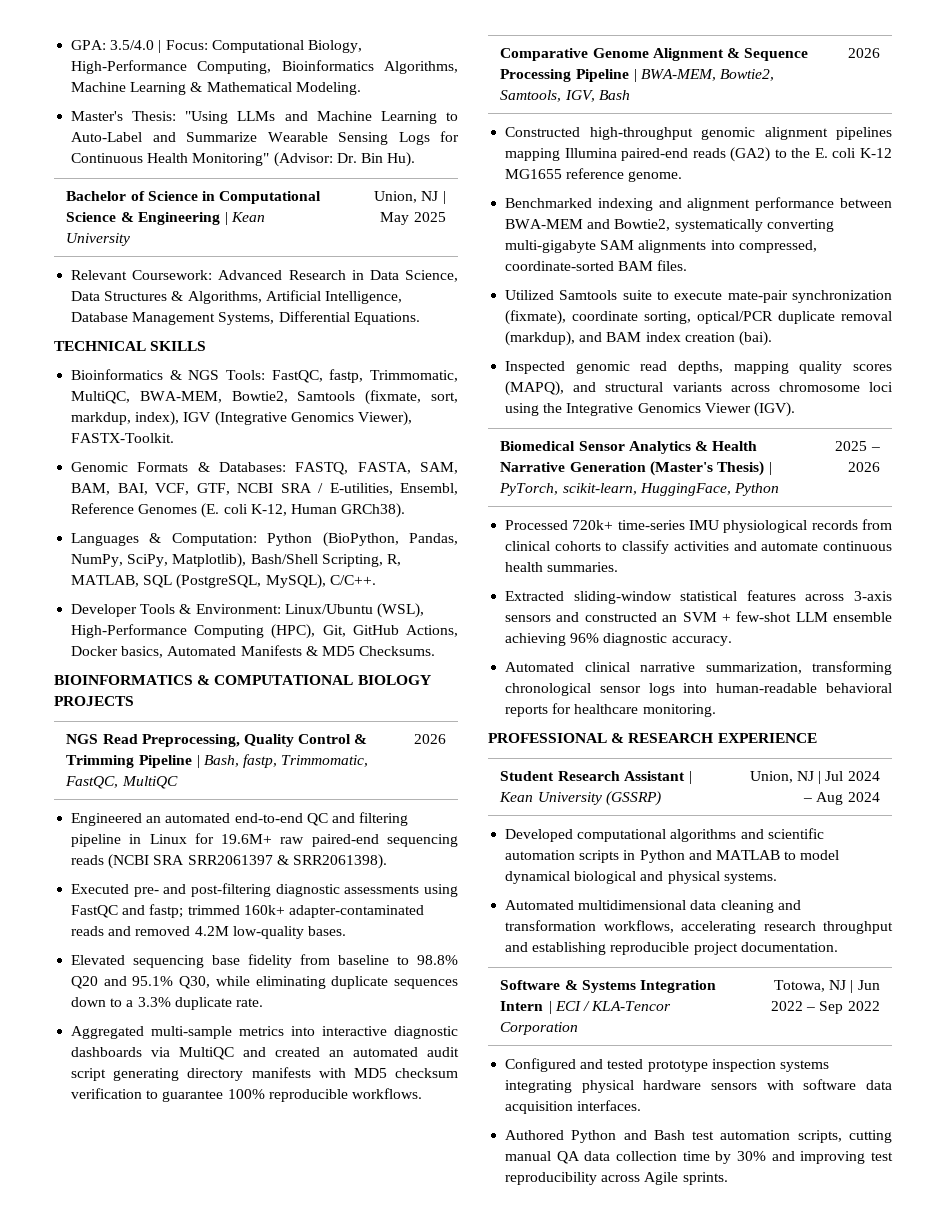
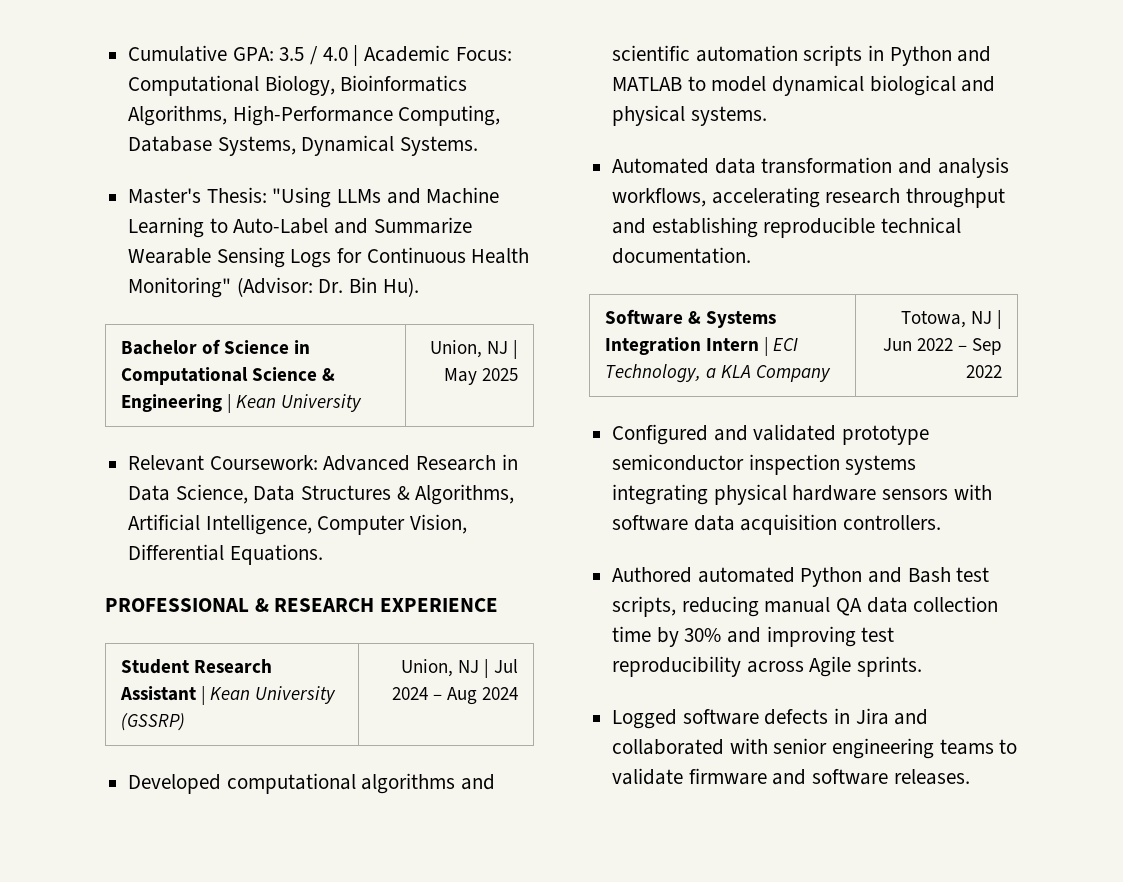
- GPA: 3.5/4.0 | Focus: Computational Biology, High-Performance Computing, Bioinformatics Algorithms, Machine Learning & Mathematical Modeling.
+ Cumulative GPA: 3.5 / 4.0 | Academic Focus: Computational Biology, Bioinformatics Algorithms, High-Performance Computing, Database Systems, Dynamical Systems.
- Relevant Coursework: Advanced Research in Data Science, Data Structures & Algorithms, Artificial Intelligence, Database Management Systems, Differential Equations.
+ Relevant Coursework: Advanced Research in Data Science, Data Structures & Algorithms, Artificial Intelligence, Computer Vision, Differential Equations.
- TECHNICAL SKILLS
- Bioinformatics & NGS Tools: FastQC, fastp, Trimmomatic, MultiQC, BWA-MEM, Bowtie2, Samtools (fixmate, sort, markdup, index), IGV (Integrative Genomics Viewer), FASTX-Toolkit.
- Genomic Formats & Databases: FASTQ, FASTA, SAM, BAM, BAI, VCF, GTF, NCBI SRA / E-utilities, Ensembl, Reference Genomes (E. coli K-12, Human GRCh38).
- Languages & Computation: Python (BioPython, Pandas, NumPy, SciPy, Matplotlib), Bash/Shell Scripting, R, MATLAB, SQL (PostgreSQL, MySQL), C/C++.
- Developer Tools & Environment: Linux/Ubuntu (WSL), High-Performance Computing (HPC), Git, GitHub Actions, Docker basics, Automated Manifests & MD5 Checksums.
- BIOINFORMATICS & COMPUTATIONAL BIOLOGY PROJECTS
- NGS Read Preprocessing, Quality Control & Trimming Pipeline | Bash, fastp, Trimmomatic, FastQC, MultiQC | 2026
- Engineered an automated end-to-end QC and filtering pipeline in Linux for 19.6M+ raw paired-end sequencing reads (NCBI SRA SRR2061397 & SRR2061398).
- Executed pre- and post-filtering diagnostic assessments using FastQC and fastp; trimmed 160k+ adapter-contaminated reads and removed 4.2M low-quality bases.
- Elevated sequencing base fidelity from baseline to 98.8% Q20 and 95.1% Q30, while eliminating duplicate sequences down to a 3.3% duplicate rate.
- Aggregated multi-sample metrics into interactive diagnostic dashboards via MultiQC and created an automated audit script generating directory manifests with MD5 checksum verification to guarantee 100% reproducible workflows.
- Comparative Genome Alignment & Sequence Processing Pipeline | BWA-MEM, Bowtie2, Samtools, IGV, Bash | 2026
- Constructed high-throughput genomic alignment pipelines mapping Illumina paired-end reads (GA2) to the E. coli K-12 MG1655 reference genome.
- Benchmarked indexing and alignment performance between BWA-MEM and Bowtie2, systematically converting multi-gigabyte SAM alignments into compressed, coordinate-sorted BAM files.
- Utilized Samtools suite to execute mate-pair synchronization (fixmate), coordinate sorting, optical/PCR duplicate removal (markdup), and BAM index creation (bai).
- Inspected genomic read depths, mapping quality scores (MAPQ), and structural variants across chromosome loci using the Integrative Genomics Viewer (IGV).
- Biomedical Sensor Analytics & Health Narrative Generation (Master's Thesis) | PyTorch, scikit-learn, HuggingFace, Python | 2025 – 2026
- Processed 720k+ time-series IMU physiological records from clinical cohorts to classify activities and automate continuous health summaries.
- Extracted sliding-window statistical features across 3-axis sensors and constructed an SVM + few-shot LLM ensemble achieving 96% diagnostic accuracy.
- Automated clinical narrative summarization, transforming chronological sensor logs into human-readable behavioral reports for healthcare monitoring.
- Automated multidimensional data cleaning and transformation workflows, accelerating research throughput and establishing reproducible project documentation.
+ Automated data transformation and analysis workflows, accelerating research throughput and establishing reproducible technical documentation.
- Software & Systems Integration Intern | ECI / KLA-Tencor Corporation | Totowa, NJ | Jun 2022 – Sep 2022
+ Software & Systems Integration Intern | ECI Technology, a KLA Company | Totowa, NJ | Jun 2022 – Sep 2022
- Configured and tested prototype inspection systems integrating physical hardware sensors with software data acquisition interfaces.
+ Configured and validated prototype semiconductor inspection systems integrating physical hardware sensors with software data acquisition controllers.
- Authored Python and Bash test automation scripts, cutting manual QA data collection time by 30% and improving test reproducibility across Agile sprints.
+ Authored automated Python and Bash test scripts, reducing manual QA data collection time by 30% and improving test reproducibility across Agile sprints.
+ Logged software defects in Jira and collaborated with senior engineering teams to validate firmware and software releases.

